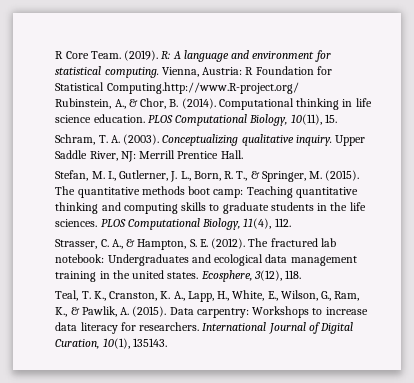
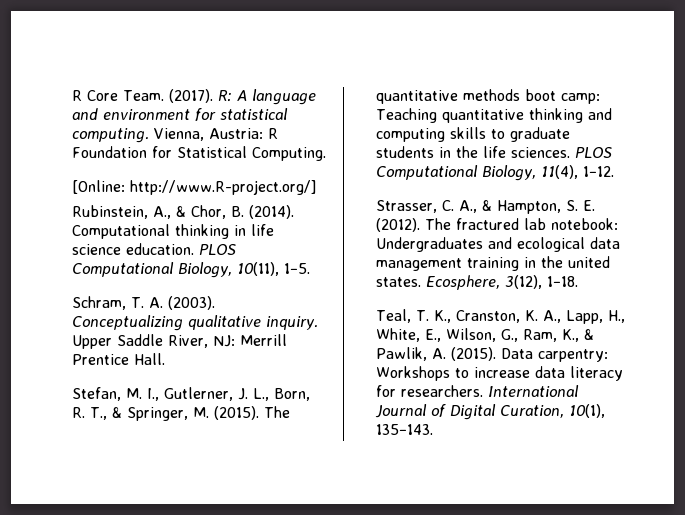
- (2019).
+ (2017).
- Vienna, Austria: R Foundation for Statistical Computing.http://www.R-project.org/
+ Vienna, Austria: R Foundation for Statistical Computing.
+ [Online: http://www.R-project.org/]
- PLOS Computational Biology, 10(11), 15.
+ PLOS Computational Biology, 10(11), 1−5.
- PLOS Computational Biology, 11(4), 112.
+ PLOS Computational Biology, 11(4), 1−12.
- Ecosphere, 3(12), 118.
+ Ecosphere, 3(12), 1−18.
- International Journal of Digital Curation, 10(1), 135143.
+ International Journal of Digital Curation, 10(1), 135−143.

